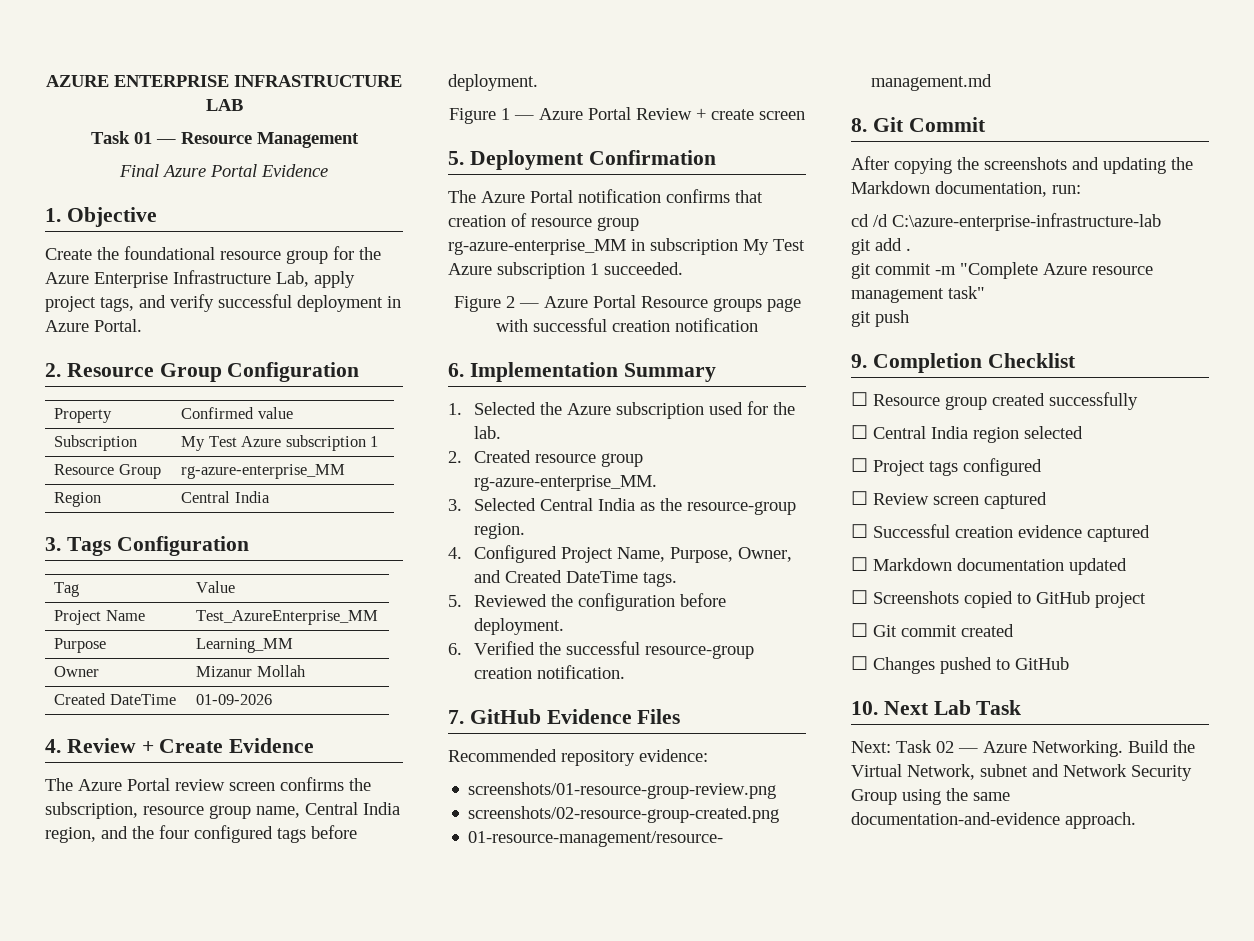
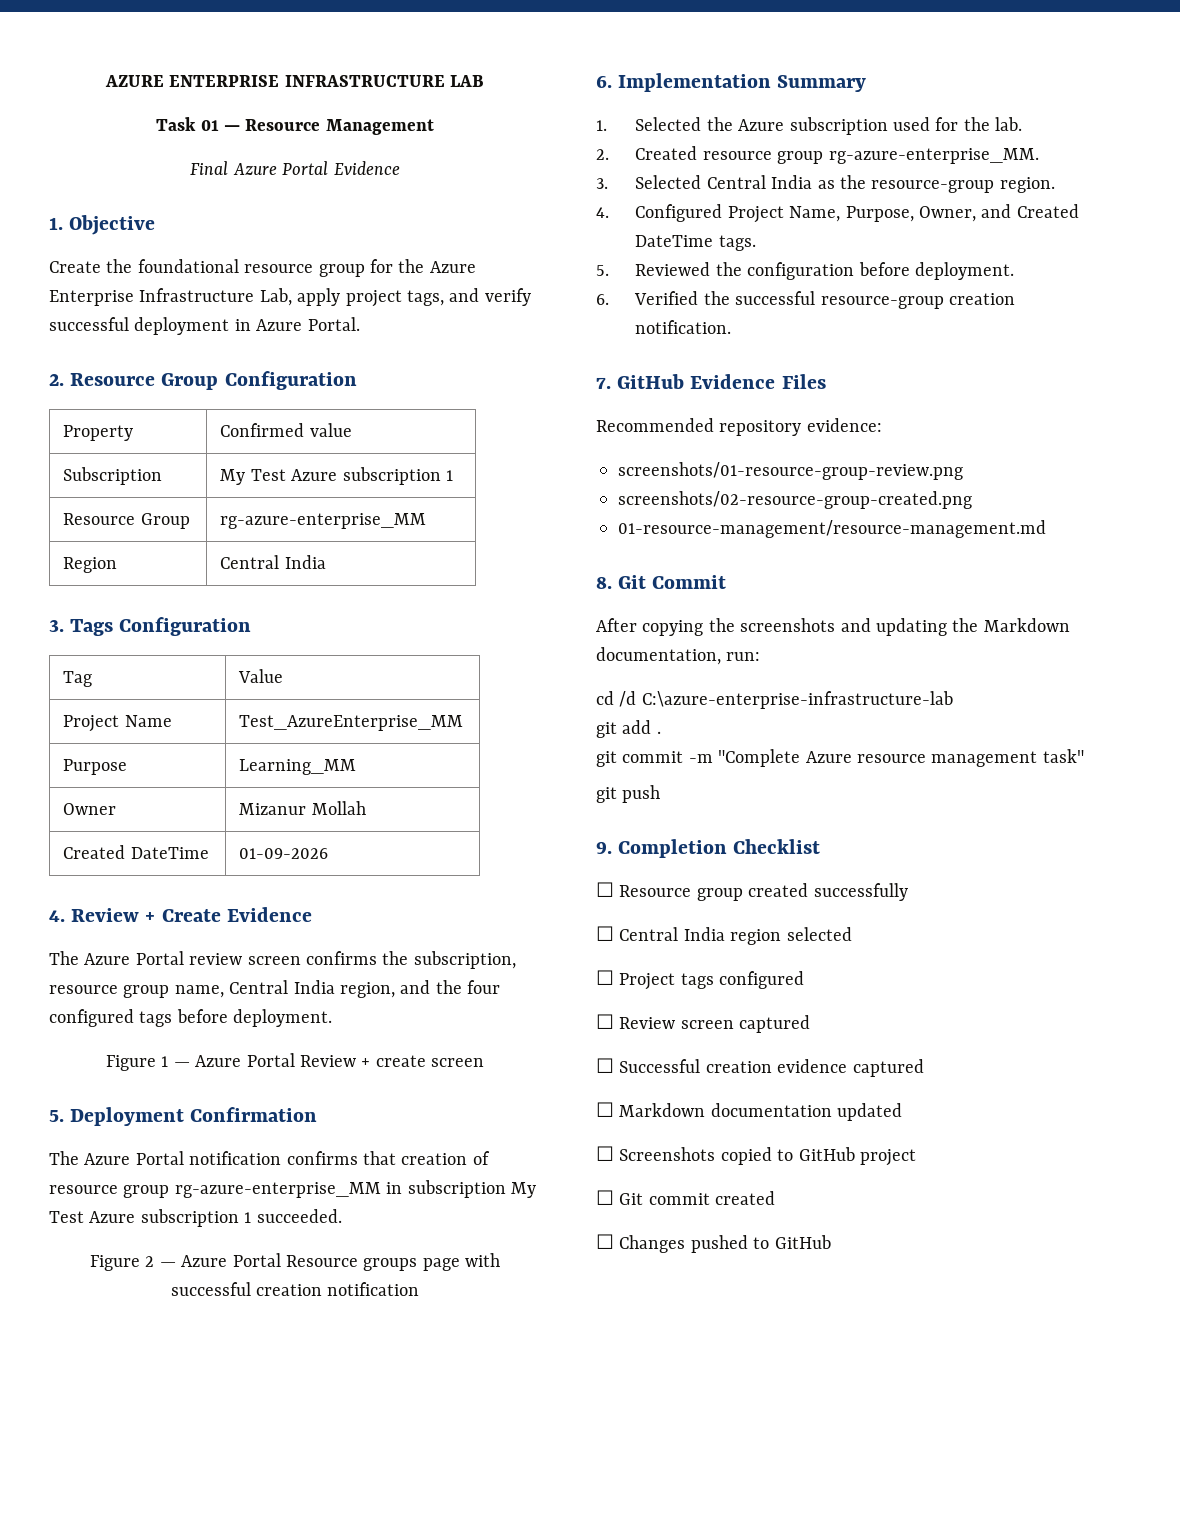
- 10. Next Lab Task
- Next: Task 02 — Azure Networking. Build the Virtual Network, subnet and Network Security Group using the same documentation-and-evidence approach.

